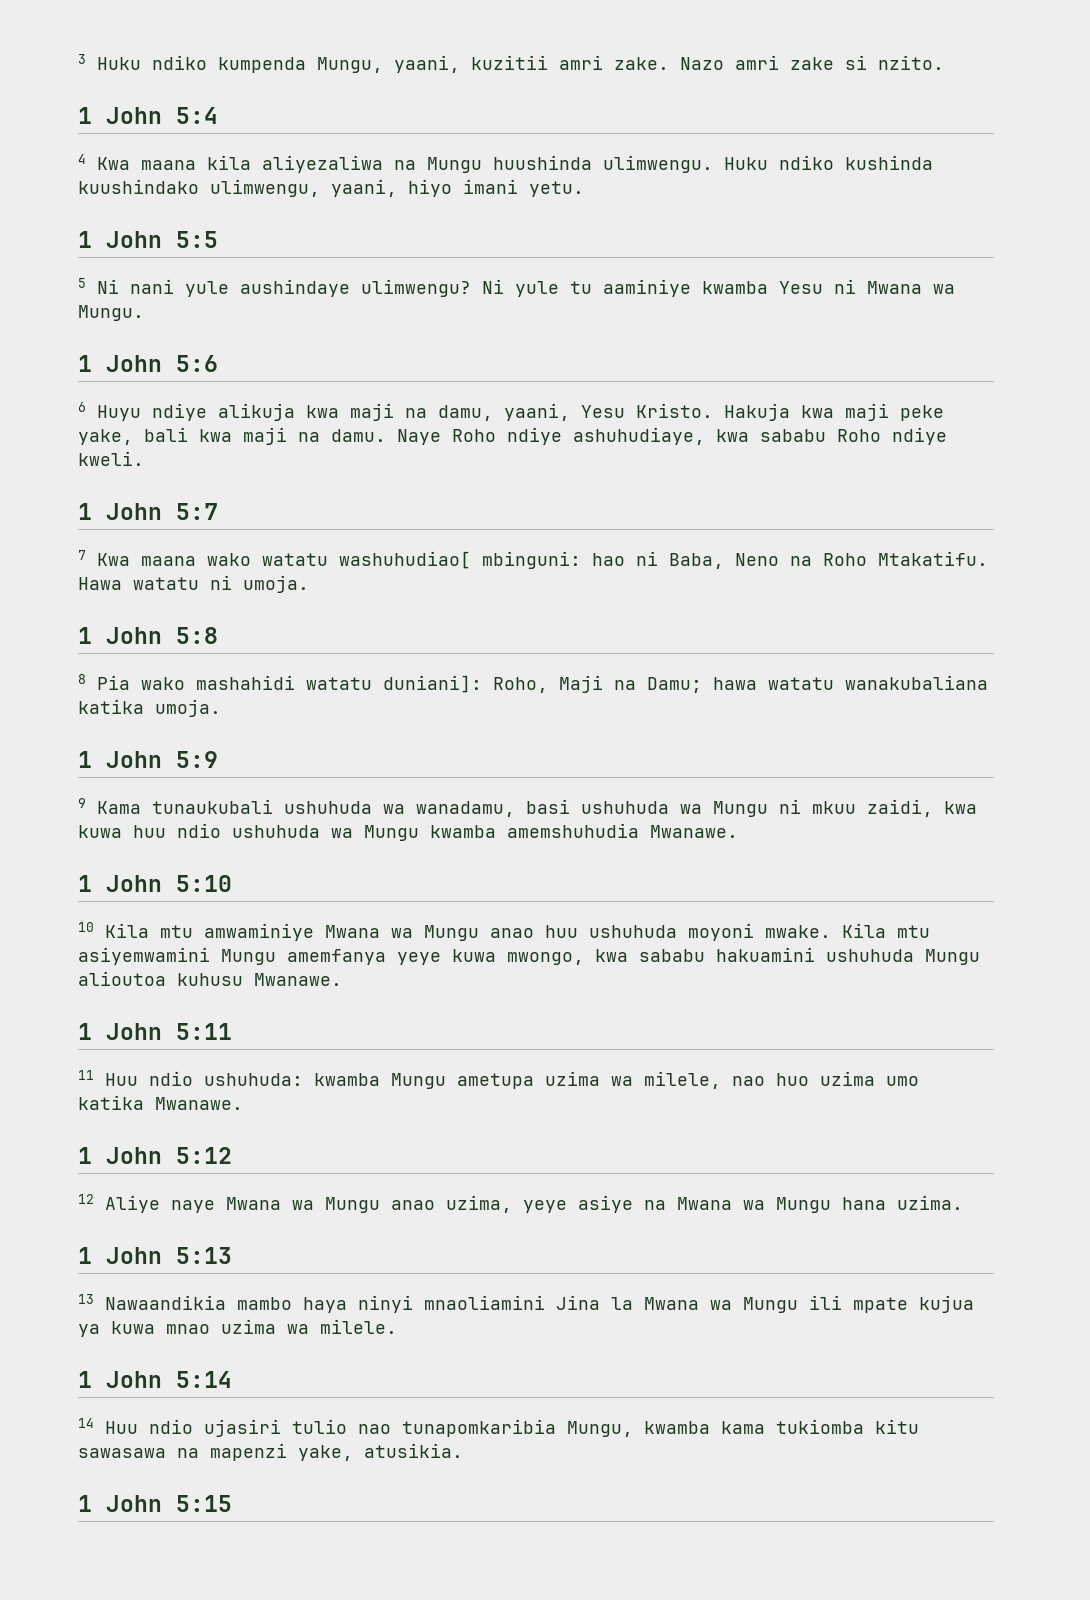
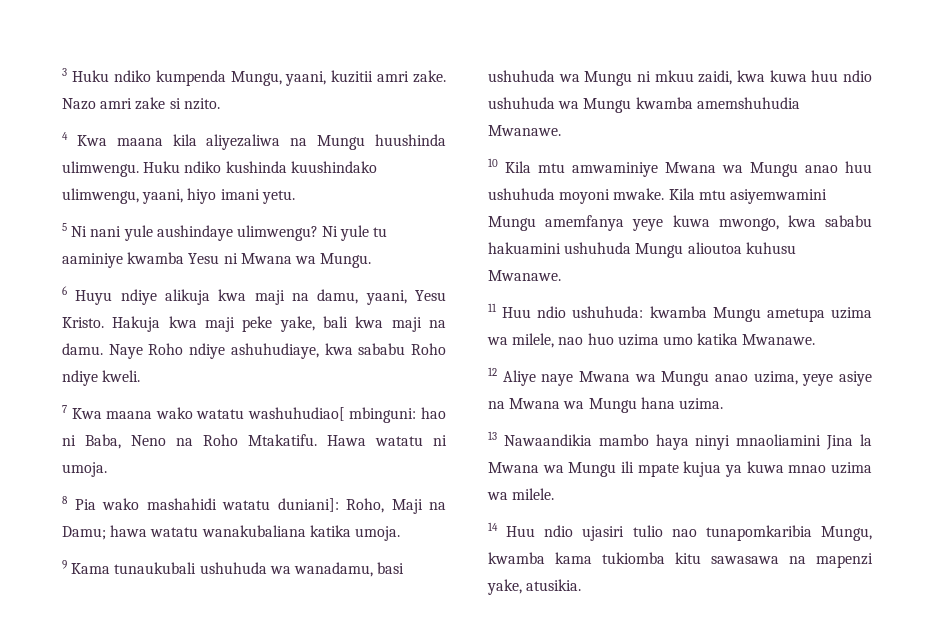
- 1 John 5:4
- 1 John 5:5
- 1 John 5:6
- 1 John 5:7
- 1 John 5:8
- 1 John 5:9
- 1 John 5:10
- 1 John 5:11
- 1 John 5:12
- 1 John 5:13
- 1 John 5:14
- 1 John 5:15

